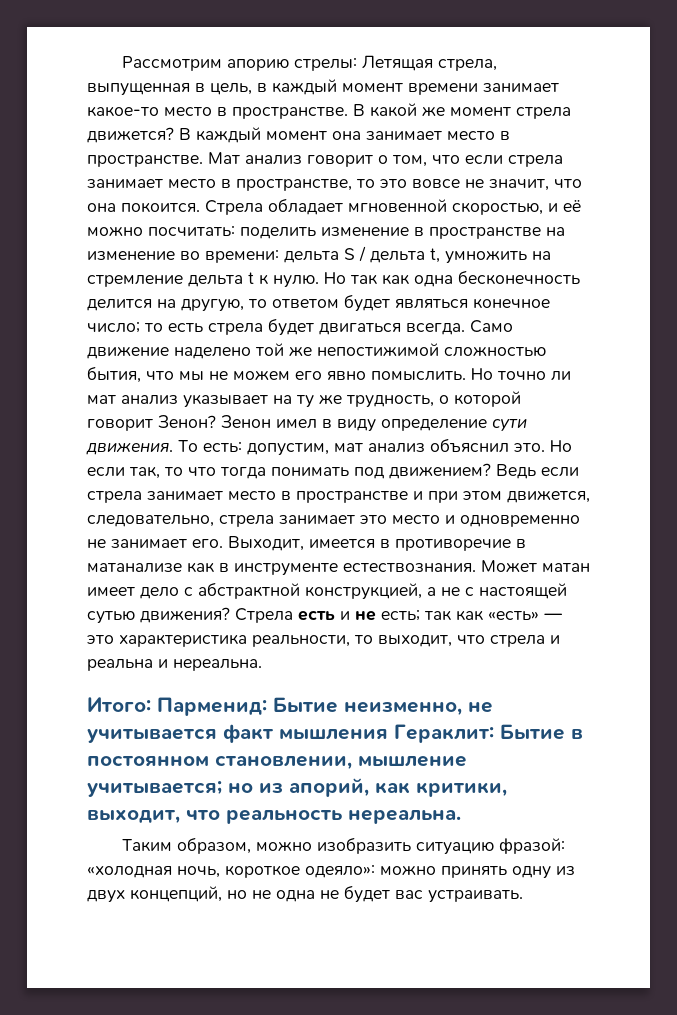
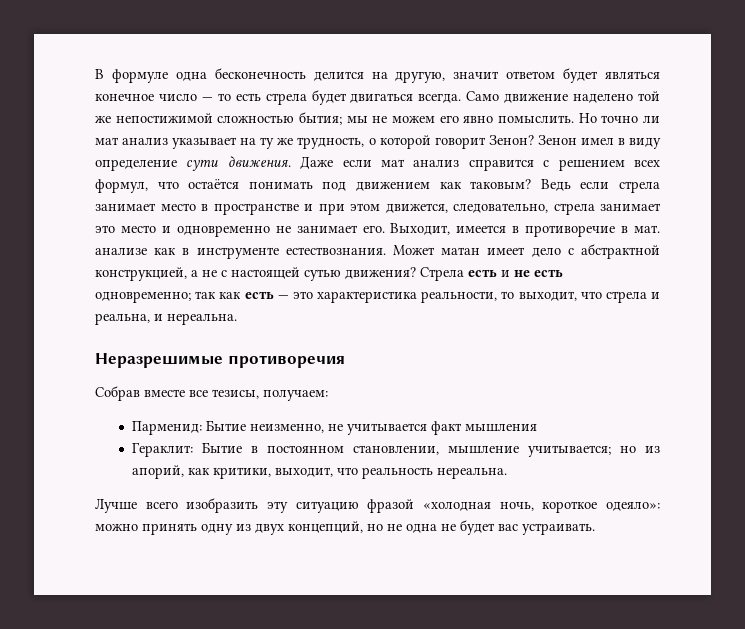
- Рассмотрим апорию стрелы: Летящая стрела, выпущенная в цель, в каждый момент времени занимает какое-то место в пространстве. В какой же момент стрела движется? В каждый момент она занимает место в пространстве. Мат анализ говорит о том, что если стрела занимает место в пространстве, то это вовсе не значит, что она покоится. Стрела обладает мгновенной скоростью, и её можно посчитать: поделить изменение в пространстве на изменение во времени: дельта S / дельта t, умножить на стремление дельта t к нулю. Но так как одна бесконечность делится на другую, то ответом будет являться конечное число; то есть стрела будет двигаться всегда.
+ В формуле одна бесконечность делится на другую, значит ответом будет являться конечное число — то есть стрела будет двигаться всегда.
- Само движение наделено той же непостижимой сложностью бытия, что мы не можем его явно помыслить.
+ Само движение наделено той же непостижимой сложностью бытия; мы не можем его явно помыслить.
- То есть: допустим, мат анализ объяснил это. Но если так, то что тогда понимать под движением?
+ Даже если мат анализ справится с решением всех формул, что остаётся понимать под движением как таковым?
- Выходит, имеется в противоречие в матанализе как в инструменте естествознания.
+ Выходит, имеется в противоречие в мат. анализе как в инструменте естествознания.
- Стрела есть и не есть; так как «есть» — это характеристика реальности, то выходит, что стрела и реальна и нереальна.
+ Стрела есть и не есть одновременно; так как есть — это характеристика реальности, то выходит, что стрела и реальна, и нереальна.
- Итого: Парменид: Бытие неизменно, не учитывается факт мышления Гераклит: Бытие в постоянном становлении, мышление учитывается; но из апорий, как критики, выходит, что реальность нереальна.
+ Неразрешимые противоречия
+ Собрав вместе все тезисы, получаем:
+ Парменид: Бытие неизменно, не учитывается факт мышления
+ Гераклит: Бытие в постоянном становлении, мышление учитывается; но из апорий, как критики, выходит, что реальность нереальна.
- Таким образом, можно изобразить ситуацию фразой: «холодная ночь, короткое одеяло»: можно принять одну из двух концепций, но не одна не будет вас устраивать.
+ Лучше всего изобразить эту ситуацию фразой «холодная ночь, короткое одеяло»: можно принять одну из двух концепций, но не одна не будет вас устраивать.

